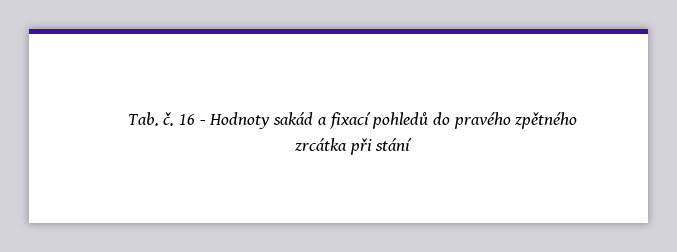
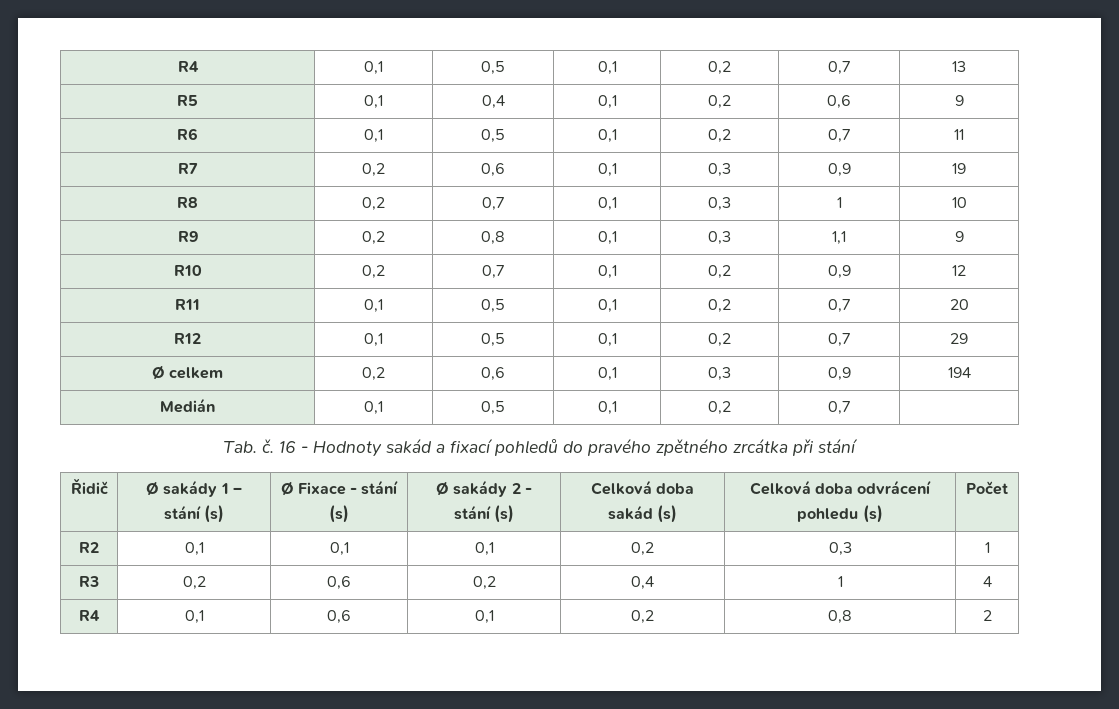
+ R4 | 0,1 | 0,5 | 0,1 | 0,2 | 0,7 | 13
+ R5 | 0,1 | 0,4 | 0,1 | 0,2 | 0,6 | 9
+ R6 | 0,1 | 0,5 | 0,1 | 0,2 | 0,7 | 11
+ R7 | 0,2 | 0,6 | 0,1 | 0,3 | 0,9 | 19
+ R8 | 0,2 | 0,7 | 0,1 | 0,3 | 1 | 10
+ R9 | 0,2 | 0,8 | 0,1 | 0,3 | 1,1 | 9
+ R10 | 0,2 | 0,7 | 0,1 | 0,2 | 0,9 | 12
+ R11 | 0,1 | 0,5 | 0,1 | 0,2 | 0,7 | 20
+ R12 | 0,1 | 0,5 | 0,1 | 0,2 | 0,7 | 29
+ Ø celkem | 0,2 | 0,6 | 0,1 | 0,3 | 0,9 | 194
+ Medián | 0,1 | 0,5 | 0,1 | 0,2 | 0,7 |
+ Řidič | Ø sakády 1 – stání (s) | Ø Fixace - stání (s) | Ø sakády 2 - stání (s) | Celková doba sakád (s) | Celková doba odvrácení pohledu (s) | Počet
+ R2 | 0,1 | 0,1 | 0,1 | 0,2 | 0,3 | 1
+ R3 | 0,2 | 0,6 | 0,2 | 0,4 | 1 | 4
+ R4 | 0,1 | 0,6 | 0,1 | 0,2 | 0,8 | 2

